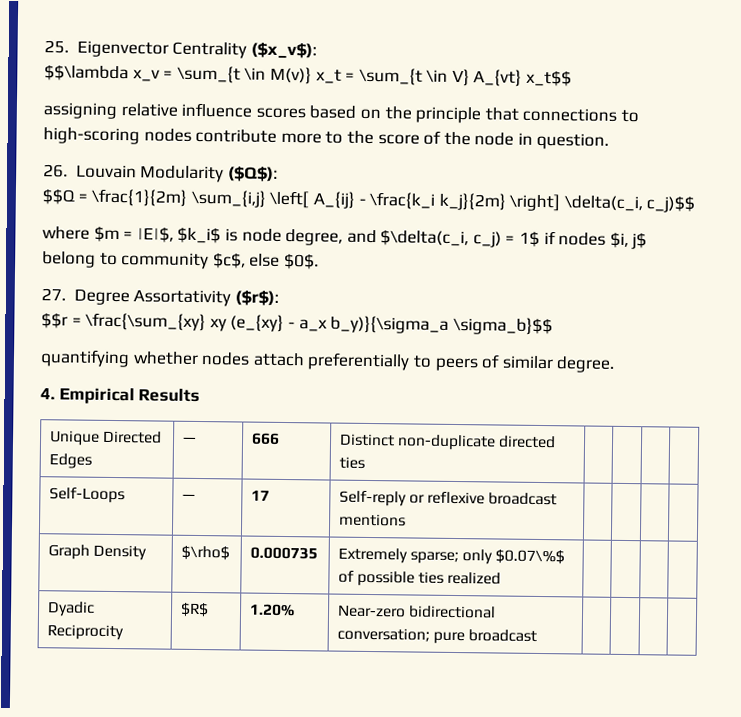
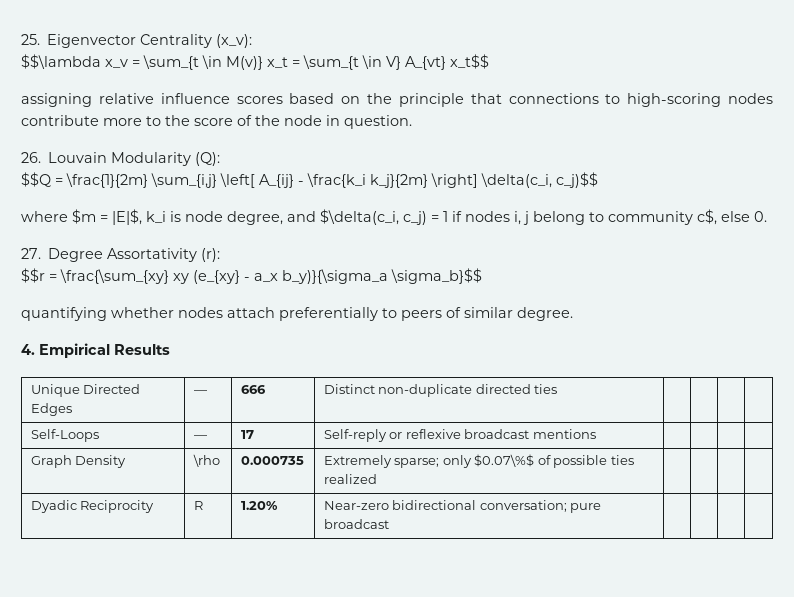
- 25. Eigenvector Centrality ($x_v$):
+ 25. Eigenvector Centrality (x_v):
- 26. Louvain Modularity ($Q$):
+ 26. Louvain Modularity (Q):
- where $m = |E|$, $k_i$ is node degree, and $\delta(c_i, c_j) = 1$ if nodes $i, j$ belong to community $c$, else $0$.
+ where $m = |E|$, k_i is node degree, and $\delta(c_i, c_j) = 1 if nodes i, j belong to community c$, else 0.
- 27. Degree Assortativity ($r$):
+ 27. Degree Assortativity (r):
- Graph Density | $\rho$ | 0.000735 | Extremely sparse; only $0.07\%$ of possible ties realized | | | |
+ Graph Density | \rho | 0.000735 | Extremely sparse; only $0.07\%$ of possible ties realized | | | |
- Dyadic Reciprocity | $R$ | 1.20% | Near-zero bidirectional conversation; pure broadcast | | | |
+ Dyadic Reciprocity | R | 1.20% | Near-zero bidirectional conversation; pure broadcast | | | |

